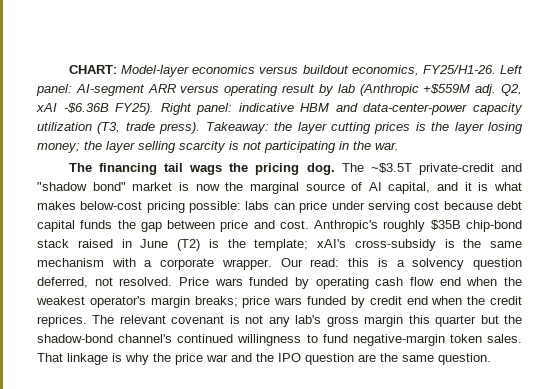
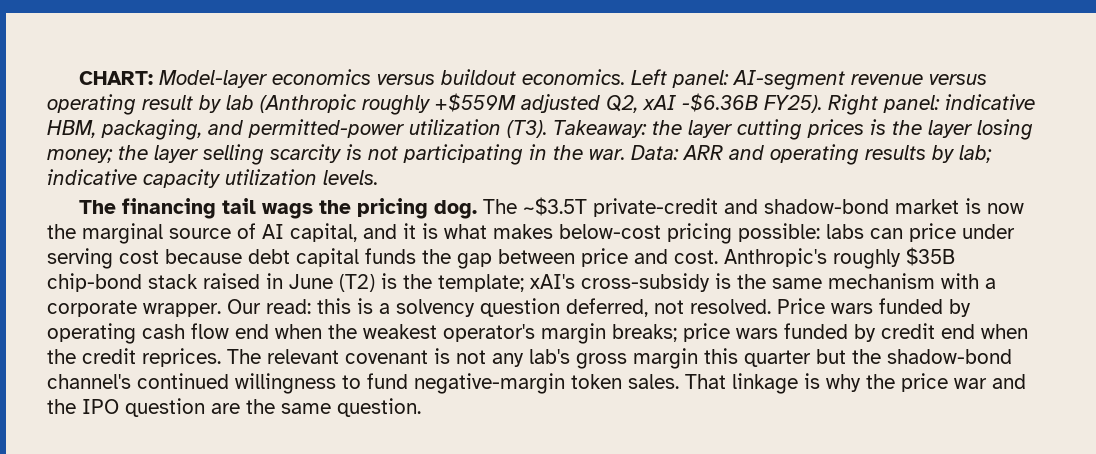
- CHART: Model-layer economics versus buildout economics, FY25/H1-26.
+ CHART: Model-layer economics versus buildout economics.
- Left panel: AI-segment ARR versus operating result by lab (Anthropic +$559M adj. Q2, xAI -$6.36B FY25).
+ Left panel: AI-segment revenue versus operating result by lab (Anthropic roughly +$559M adjusted Q2, xAI -$6.36B FY25).
- Right panel: indicative HBM and data-center-power capacity utilization (T3, trade press). Takeaway: the layer cutting prices is the layer losing money; the layer selling scarcity is not participating in the war.
+ Right panel: indicative HBM, packaging, and permitted-power utilization (T3). Takeaway: the layer cutting prices is the layer losing money; the layer selling scarcity is not participating in the war. Data: ARR and operating results by lab; indicative capacity utilization levels.
- The ~$3.5T private-credit and "shadow bond" market is now the marginal source of AI capital, and it is what makes below-cost pricing possible: labs can price under serving cost because debt capital funds the gap between price and cost.
+ The ~$3.5T private-credit and shadow-bond market is now the marginal source of AI capital, and it is what makes below-cost pricing possible: labs can price under serving cost because debt capital funds the gap between price and cost.

